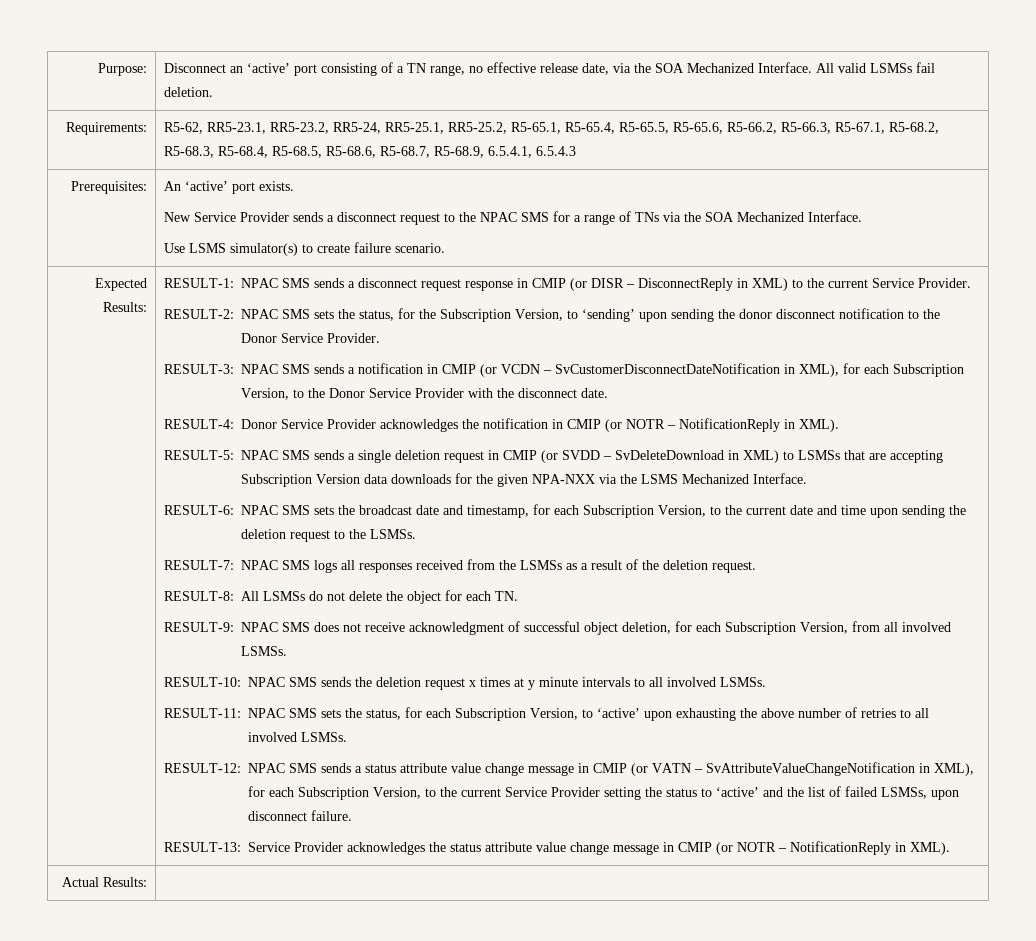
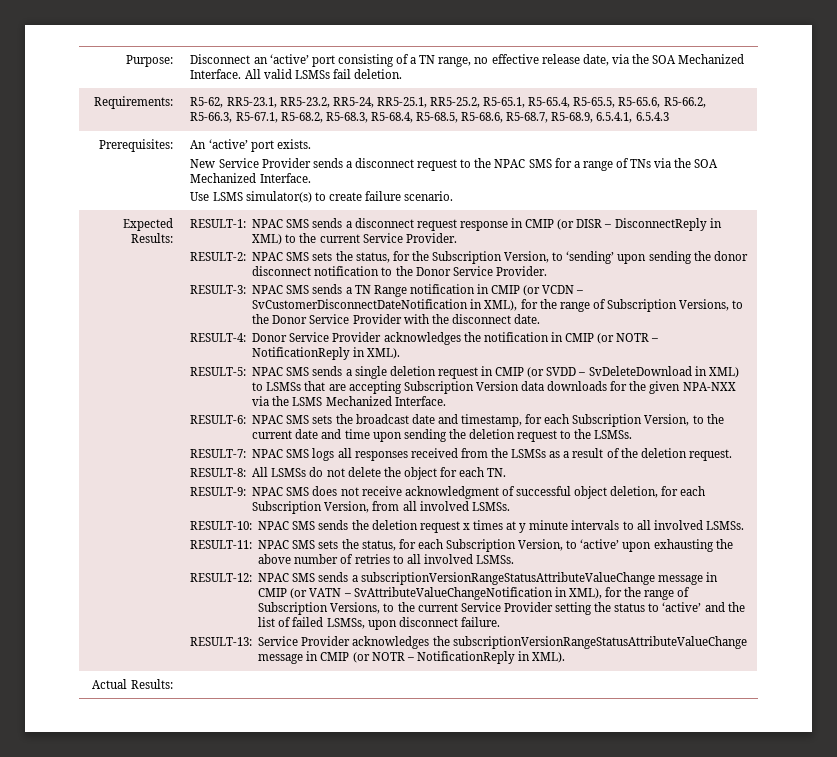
- RESULT-3: NPAC SMS sends a notification in CMIP (or VCDN – SvCustomerDisconnectDateNotification in XML), for each Subscription Version, to the Donor Service Provider with the disconnect date.
+ RESULT-3: NPAC SMS sends a TN Range notification in CMIP (or VCDN – SvCustomerDisconnectDateNotification in XML), for the range of Subscription Versions, to the Donor Service Provider with the disconnect date.
- RESULT-12: NPAC SMS sends a status attribute value change message in CMIP (or VATN – SvAttributeValueChangeNotification in XML), for each Subscription Version, to the current Service Provider setting the status to ‘active’ and the list of failed LSMSs, upon disconnect failure.
+ RESULT-12: NPAC SMS sends a subscriptionVersionRangeStatusAttributeValueChange message in CMIP (or VATN – SvAttributeValueChangeNotification in XML), for the range of Subscription Versions, to the current Service Provider setting the status to ‘active’ and the list of failed LSMSs, upon disconnect failure.
- RESULT-13: Service Provider acknowledges the status attribute value change message in CMIP (or NOTR – NotificationReply in XML).
+ RESULT-13: Service Provider acknowledges the subscriptionVersionRangeStatusAttributeValueChange message in CMIP (or NOTR – NotificationReply in XML).

